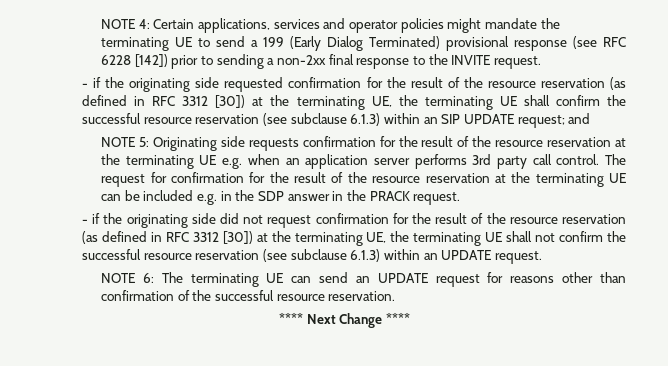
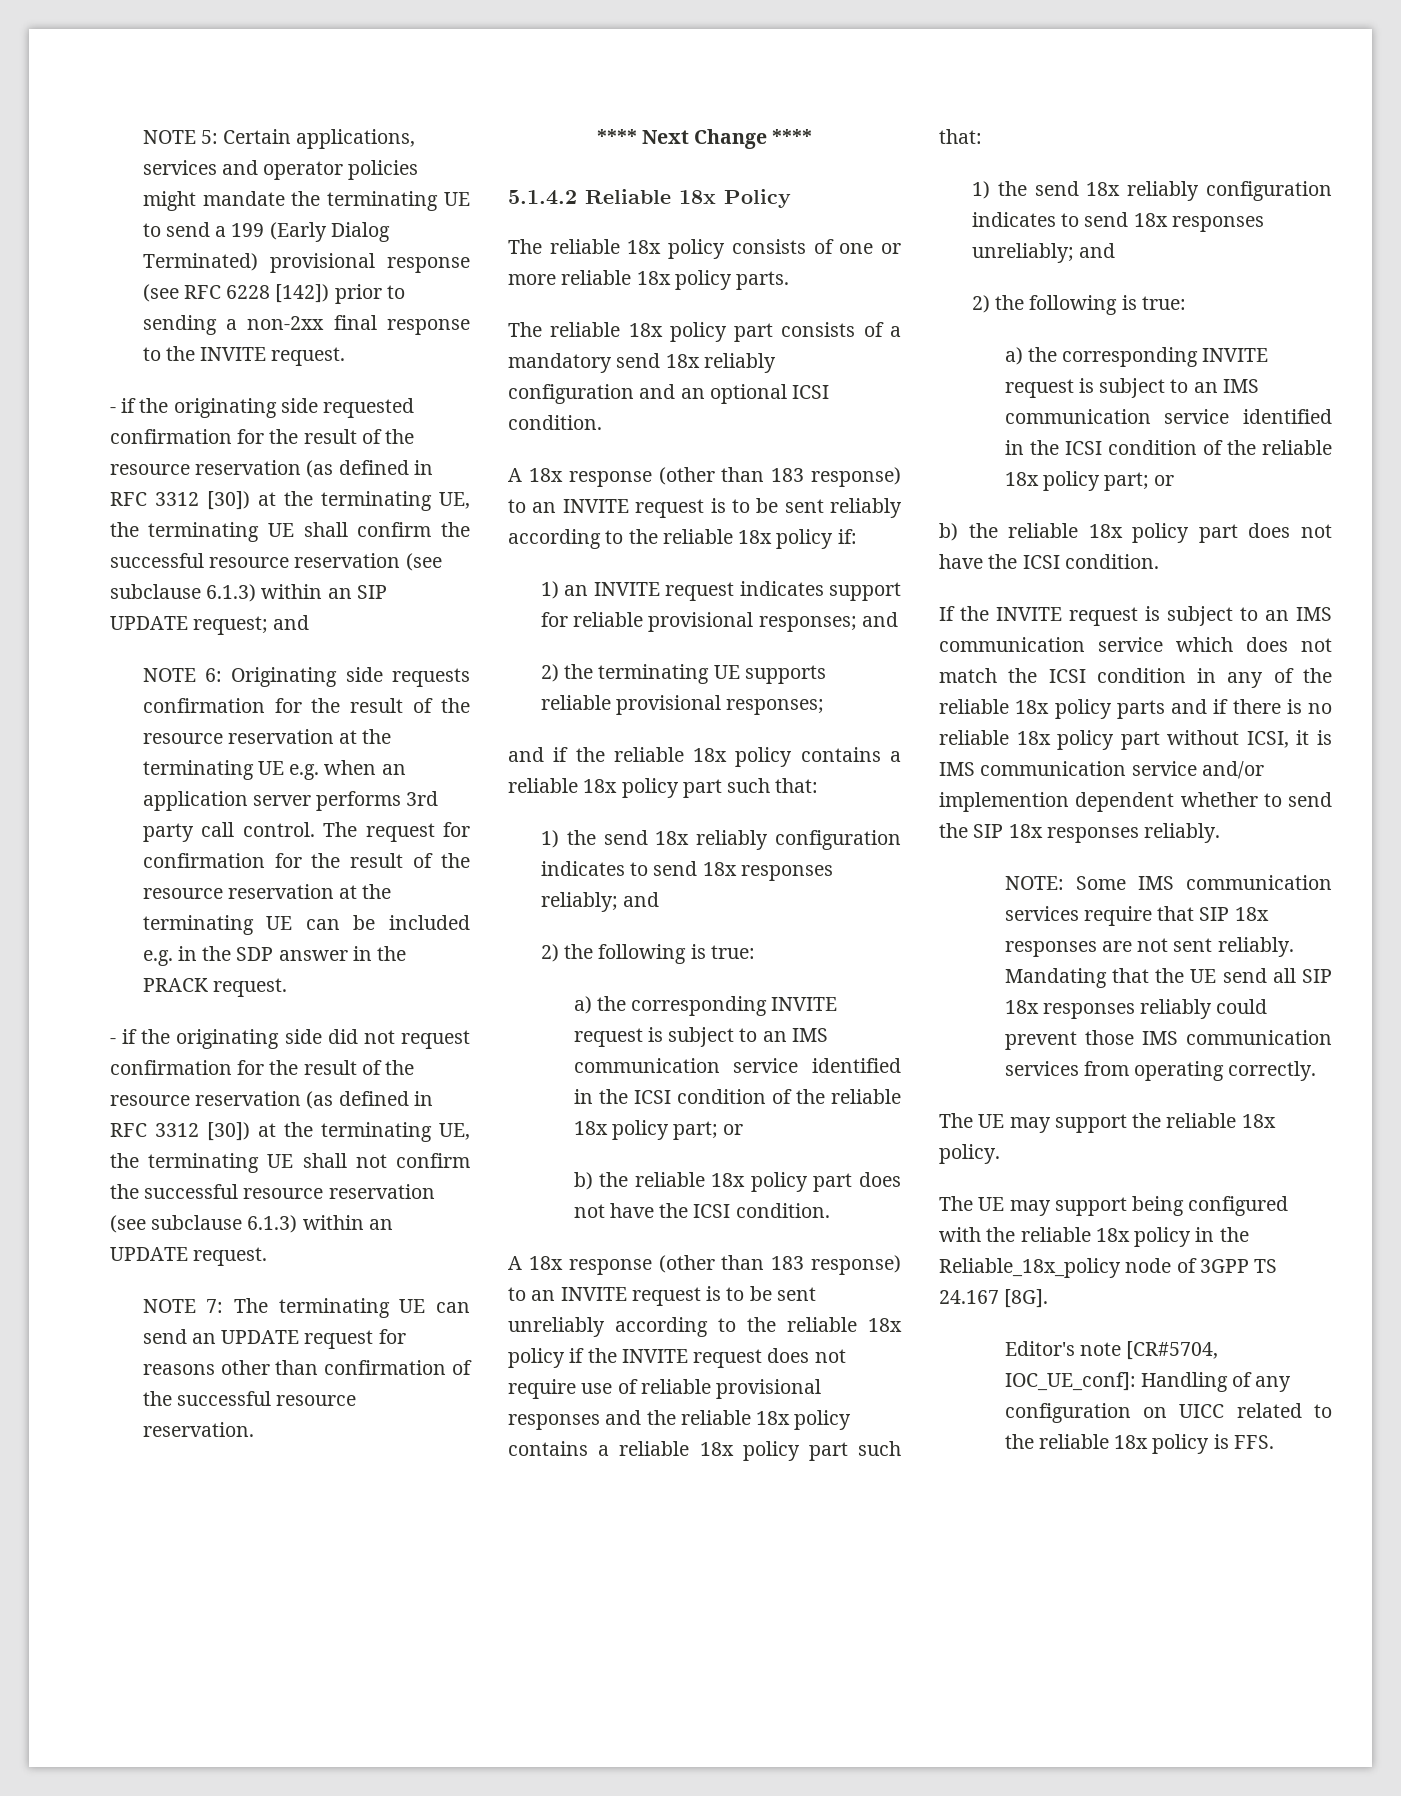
- NOTE 4: Certain applications, services and operator policies might mandate the terminating UE to send a 199 (Early Dialog Terminated) provisional response (see RFC 6228 [142]) prior to sending a non-2xx final response to the INVITE request.
+ NOTE 5: Certain applications, services and operator policies might mandate the terminating UE to send a 199 (Early Dialog Terminated) provisional response (see RFC 6228 [142]) prior to sending a non-2xx final response to the INVITE request.
- NOTE 5: Originating side requests confirmation for the result of the resource reservation at the terminating UE e.g. when an application server performs 3rd party call control.
+ NOTE 6: Originating side requests confirmation for the result of the resource reservation at the terminating UE e.g. when an application server performs 3rd party call control.
- NOTE 6: The terminating UE can send an UPDATE request for reasons other than confirmation of the successful resource reservation.
+ NOTE 7: The terminating UE can send an UPDATE request for reasons other than confirmation of the successful resource reservation.
+ 5.1.4.2 Reliable 18x Policy
+ The reliable 18x policy consists of one or more reliable 18x policy parts.
+ The reliable 18x policy part consists of a mandatory send 18x reliably configuration and an optional ICSI condition.
+ A 18x response (other than 183 response) to an INVITE request is to be sent reliably according to the reliable 18x policy if:
+ 1) an INVITE request indicates support for reliable provisional responses; and
+ 2) the terminating UE supports reliable provisional responses;
+ and if the reliable 18x policy contains a reliable 18x policy part such that:
+ 1) the send 18x reliably configuration indicates to send 18x responses reliably; and
+ 2) the following is true:
+ a) the corresponding INVITE request is subject to an IMS communication service identified in the ICSI condition of the reliable 18x policy part; or
+ b) the reliable 18x policy part does not have the ICSI condition.
+ A 18x response (other than 183 response) to an INVITE request is to be sent unreliably according to the reliable 18x policy if the INVITE request does not require use of reliable provisional responses and the reliable 18x policy contains a reliable 18x policy part such that:
+ 1) the send 18x reliably configuration indicates to send 18x responses unreliably; and
+ 2) the following is true:
+ a) the corresponding INVITE request is subject to an IMS communication service identified in the ICSI condition of the reliable 18x policy part; or
+ b) the reliable 18x policy part does not have the ICSI condition.
+ If the INVITE request is subject to an IMS communication service which does not match the ICSI condition in any of the reliable 18x policy parts and if there is no reliable 18x policy part without ICSI, it is IMS communication service and/or implemention dependent whether to send the SIP 18x responses reliably.
+ NOTE: Some IMS communication services require that SIP 18x responses are not sent reliably. Mandating that the UE send all SIP 18x responses reliably could prevent those IMS communication services from operating correctly.
+ The UE may support the reliable 18x policy.
+ The UE may support being configured with the reliable 18x policy in the Reliable_18x_policy node of 3GPP TS 24.167 [8G].
+ Editor's note [CR#5704, IOC_UE_conf]: Handling of any configuration on UICC related to the reliable 18x policy is FFS.

